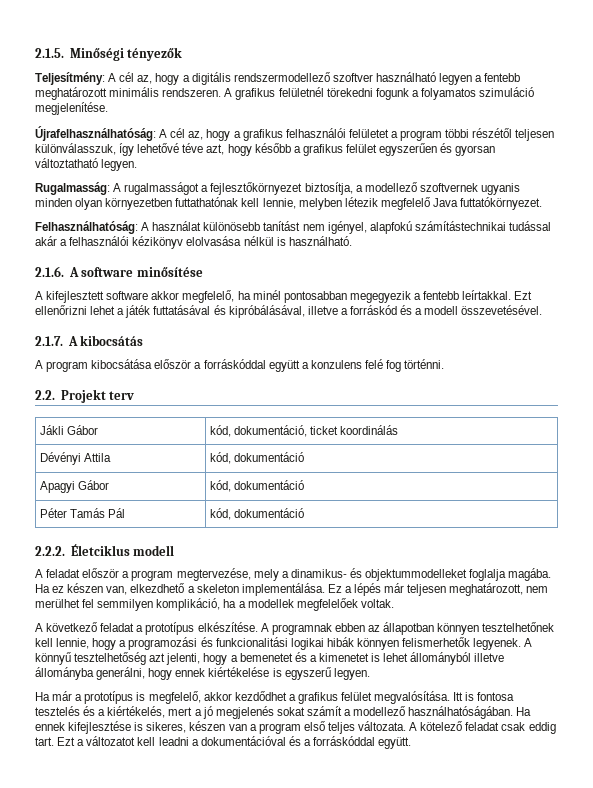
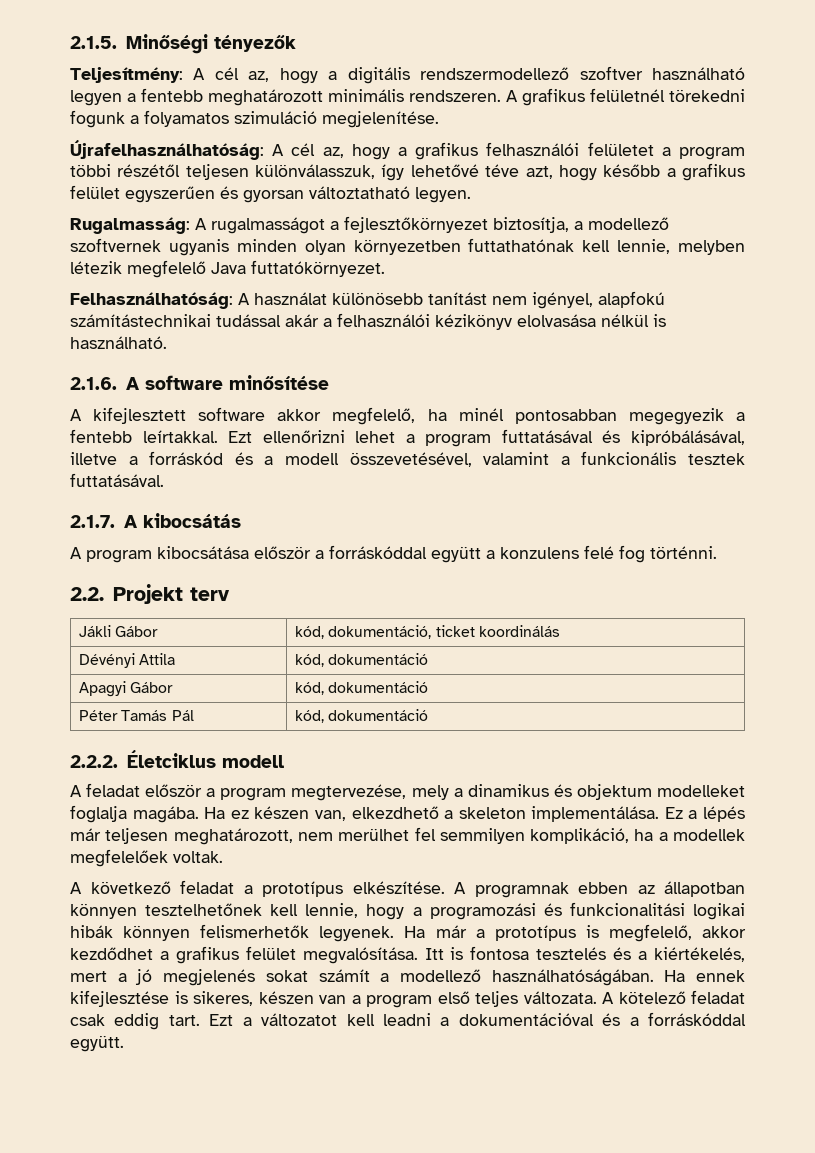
- Ezt ellenőrizni lehet a játék futtatásával és kipróbálásával, illetve a forráskód és a modell összevetésével.
+ Ezt ellenőrizni lehet a program futtatásával és kipróbálásával, illetve a forráskód és a modell összevetésével, valamint a funkcionális tesztek futtatásával.
- A feladat először a program megtervezése, mely a dinamikus- és objektummodelleket foglalja magába.
+ A feladat először a program megtervezése, mely a dinamikus és objektum modelleket foglalja magába.
- A programnak ebben az állapotban könnyen tesztelhetőnek kell lennie, hogy a programozási és funkcionalitási logikai hibák könnyen felismerhetők legyenek. A könnyű tesztelhetőség azt jelenti, hogy a bemenetet és a kimenetet is lehet állományból illetve állományba generálni, hogy ennek kiértékelése is egyszerű legyen.
- Ha már a prototípus is megfelelő, akkor kezdődhet a grafikus felület megvalósítása.
+ A programnak ebben az állapotban könnyen tesztelhetőnek kell lennie, hogy a programozási és funkcionalitási logikai hibák könnyen felismerhetők legyenek. Ha már a prototípus is megfelelő, akkor kezdődhet a grafikus felület megvalósítása.

